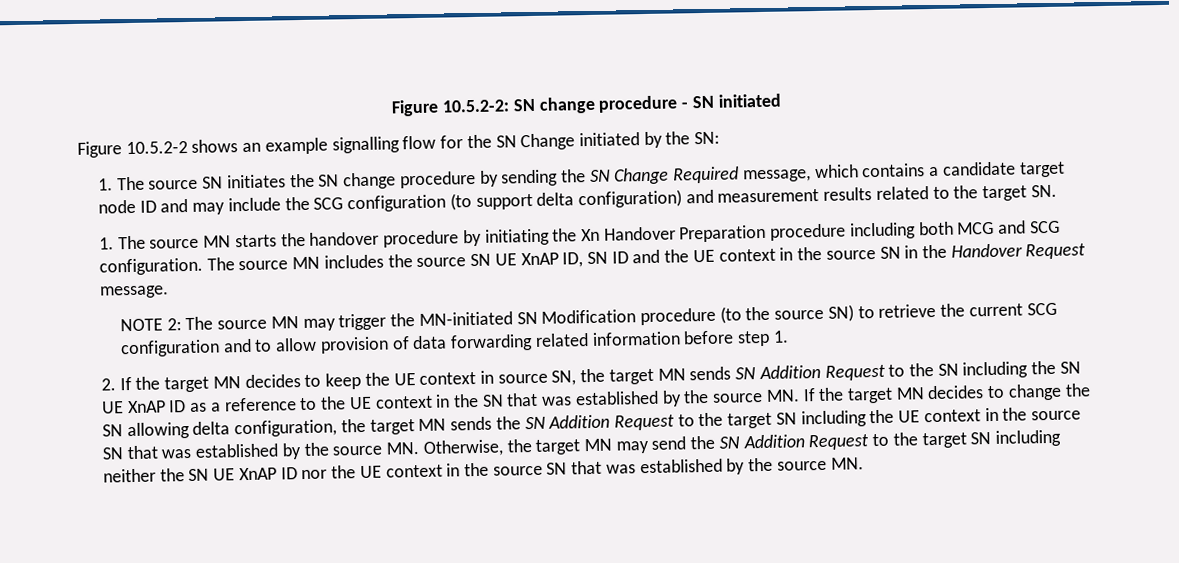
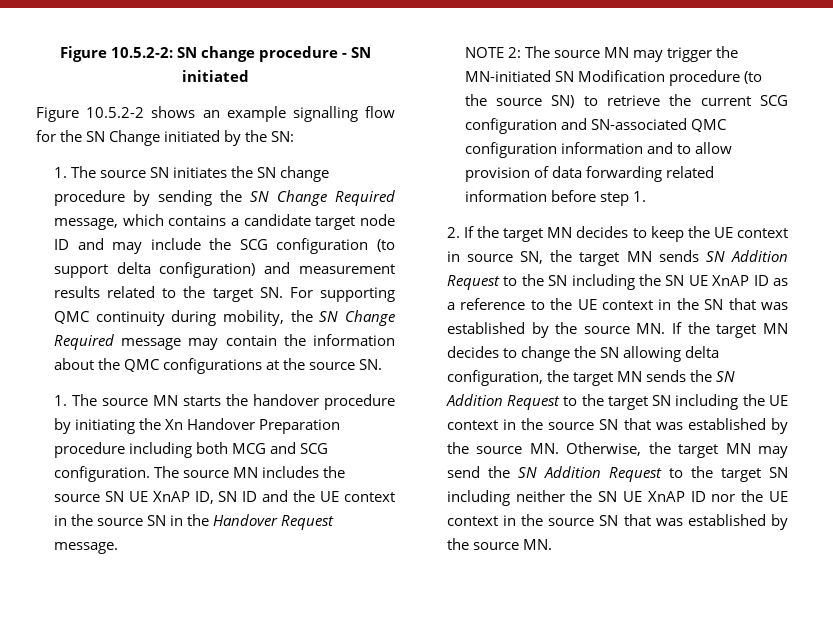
- 1. The source SN initiates the SN change procedure by sending the SN Change Required message, which contains a candidate target node ID and may include the SCG configuration (to support delta configuration) and measurement results related to the target SN.
+ 1. The source SN initiates the SN change procedure by sending the SN Change Required message, which contains a candidate target node ID and may include the SCG configuration (to support delta configuration) and measurement results related to the target SN. For supporting QMC continuity during mobility, the SN Change Required message may contain the information about the QMC configurations at the source SN.
- NOTE 2: The source MN may trigger the MN-initiated SN Modification procedure (to the source SN) to retrieve the current SCG configuration and to allow provision of data forwarding related information before step 1.
+ NOTE 2: The source MN may trigger the MN-initiated SN Modification procedure (to the source SN) to retrieve the current SCG configuration and SN-associated QMC configuration information and to allow provision of data forwarding related information before step 1.

